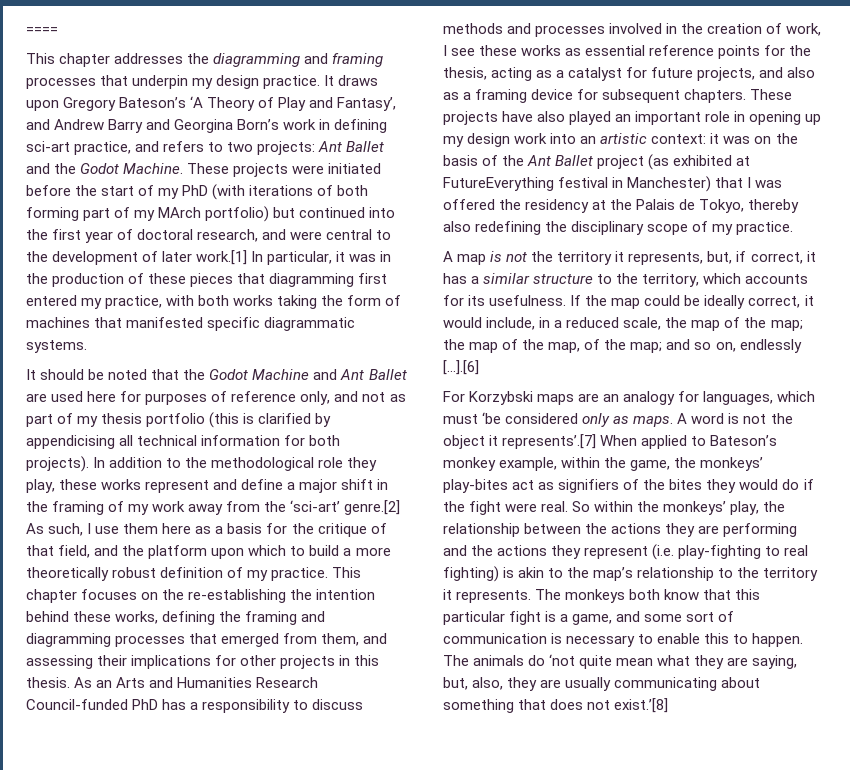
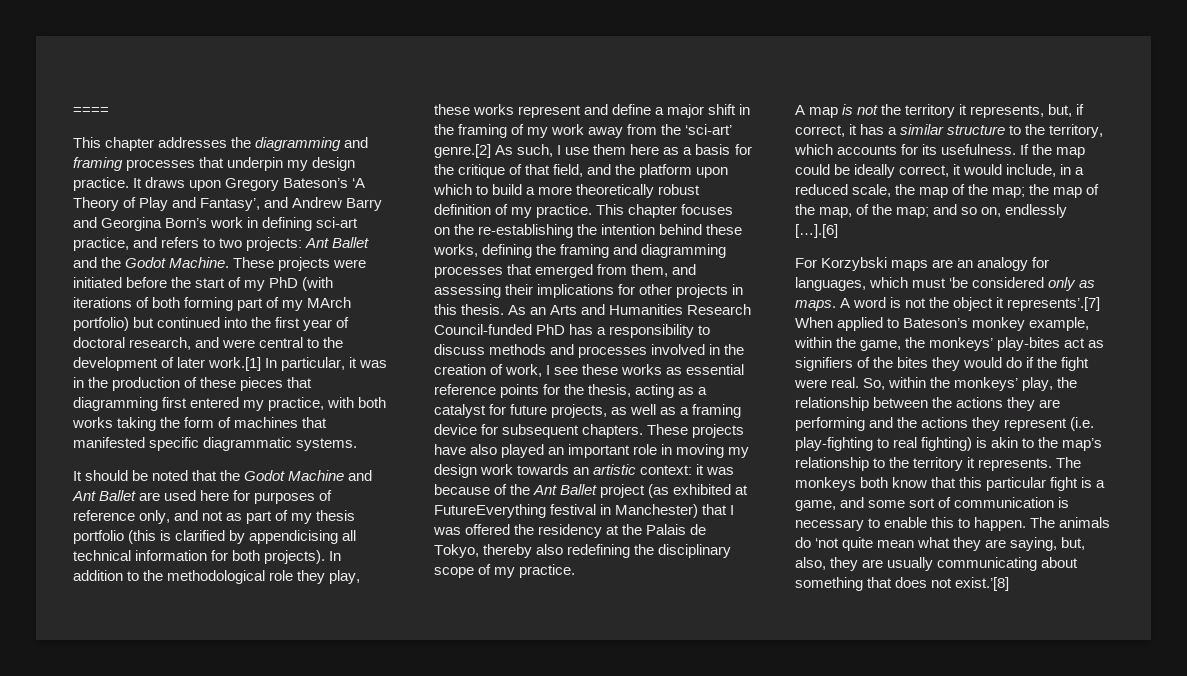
- As an Arts and Humanities Research Council-funded PhD has a responsibility to discuss methods and processes involved in the creation of work, I see these works as essential reference points for the thesis, acting as a catalyst for future projects, and also as a framing device for subsequent chapters.
+ As an Arts and Humanities Research Council-funded PhD has a responsibility to discuss methods and processes involved in the creation of work, I see these works as essential reference points for the thesis, acting as a catalyst for future projects, as well as a framing device for subsequent chapters.
- These projects have also played an important role in opening up my design work into an artistic context: it was on the basis of the Ant Ballet project (as exhibited at FutureEverything festival in Manchester) that I was offered the residency at the Palais de Tokyo, thereby also redefining the disciplinary scope of my practice.
+ These projects have also played an important role in moving my design work towards an artistic context: it was because of the Ant Ballet project (as exhibited at FutureEverything festival in Manchester) that I was offered the residency at the Palais de Tokyo, thereby also redefining the disciplinary scope of my practice.
- So within the monkeys’ play, the relationship between the actions they are performing and the actions they represent (i.e. play-fighting to real fighting) is akin to the map’s relationship to the territory it represents.
+ So, within the monkeys’ play, the relationship between the actions they are performing and the actions they represent (i.e. play-fighting to real fighting) is akin to the map’s relationship to the territory it represents.

